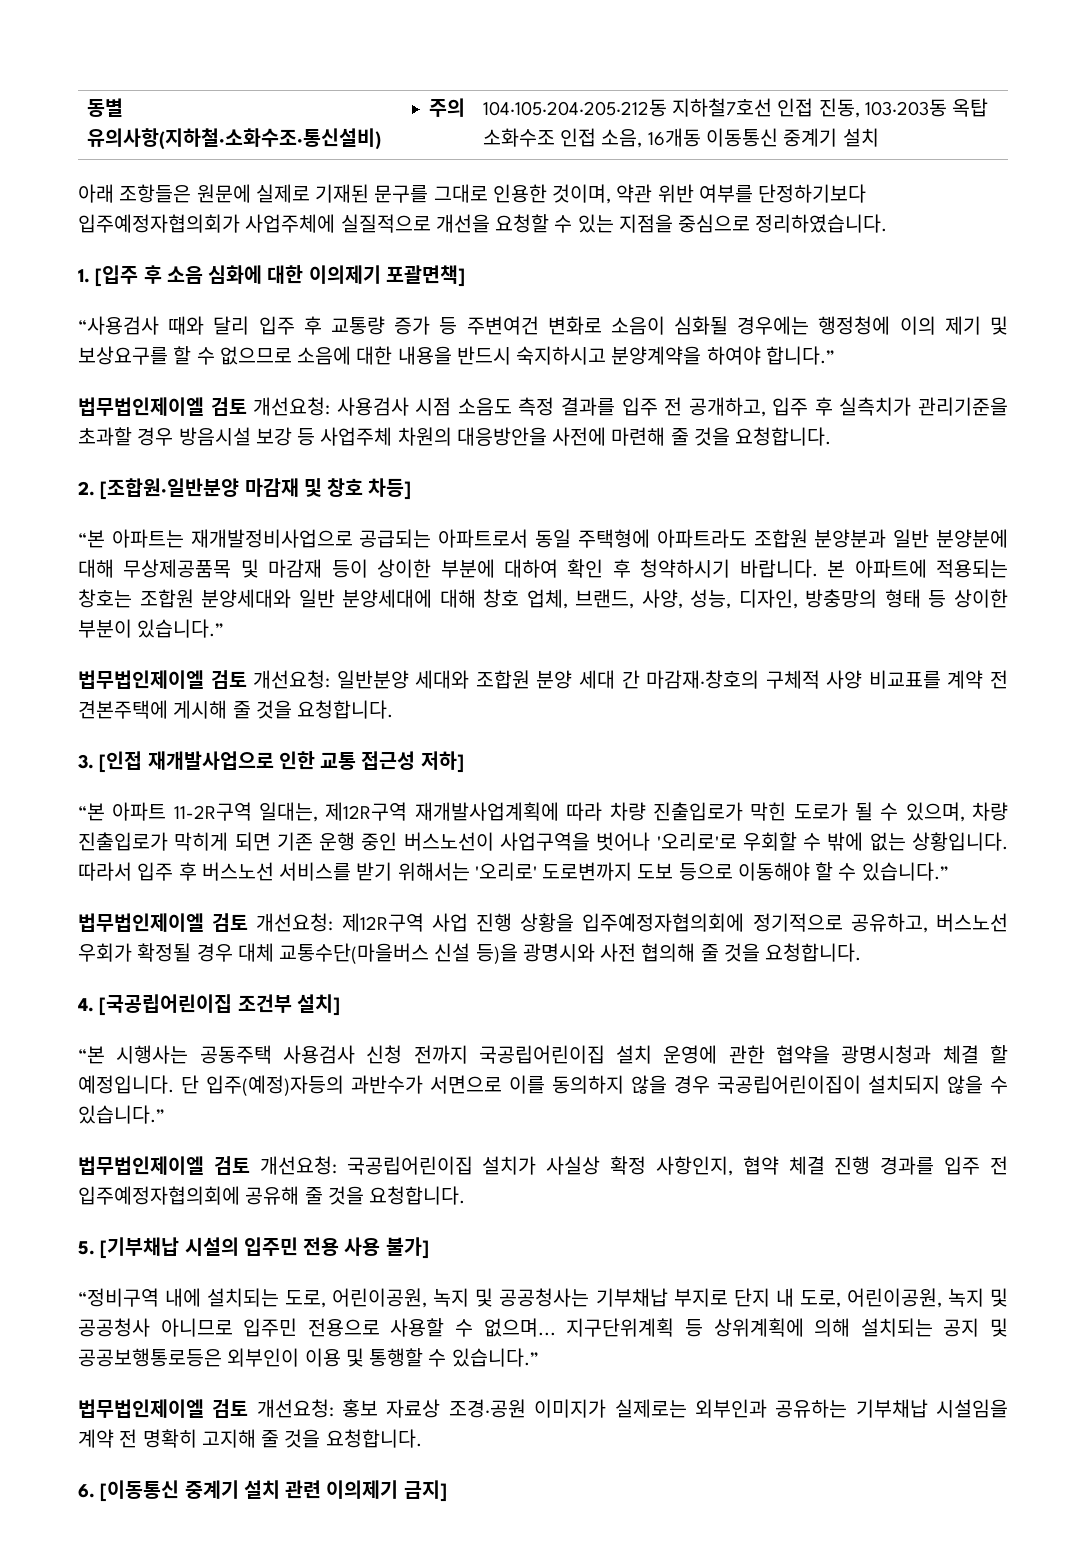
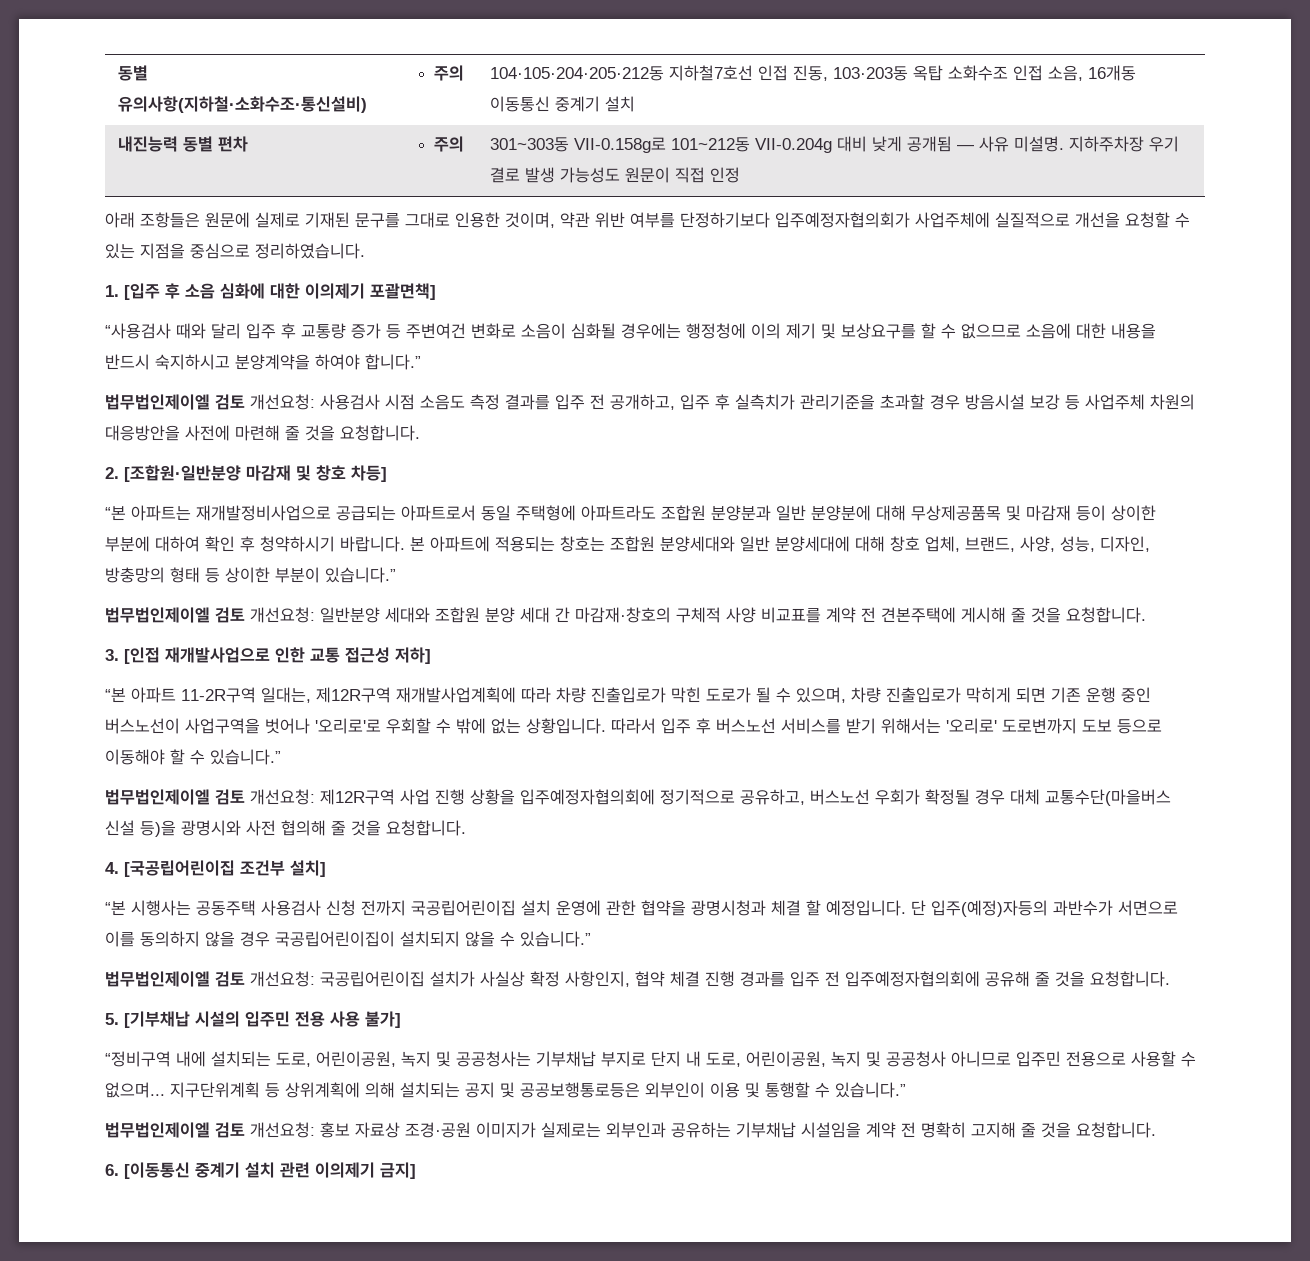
+ 내진능력 동별 편차 | 주의 | 301~303동 VII-0.158g로 101~212동 VII-0.204g 대비 낮게 공개됨 — 사유 미설명. 지하주차장 우기 결로 발생 가능성도 원문이 직접 인정

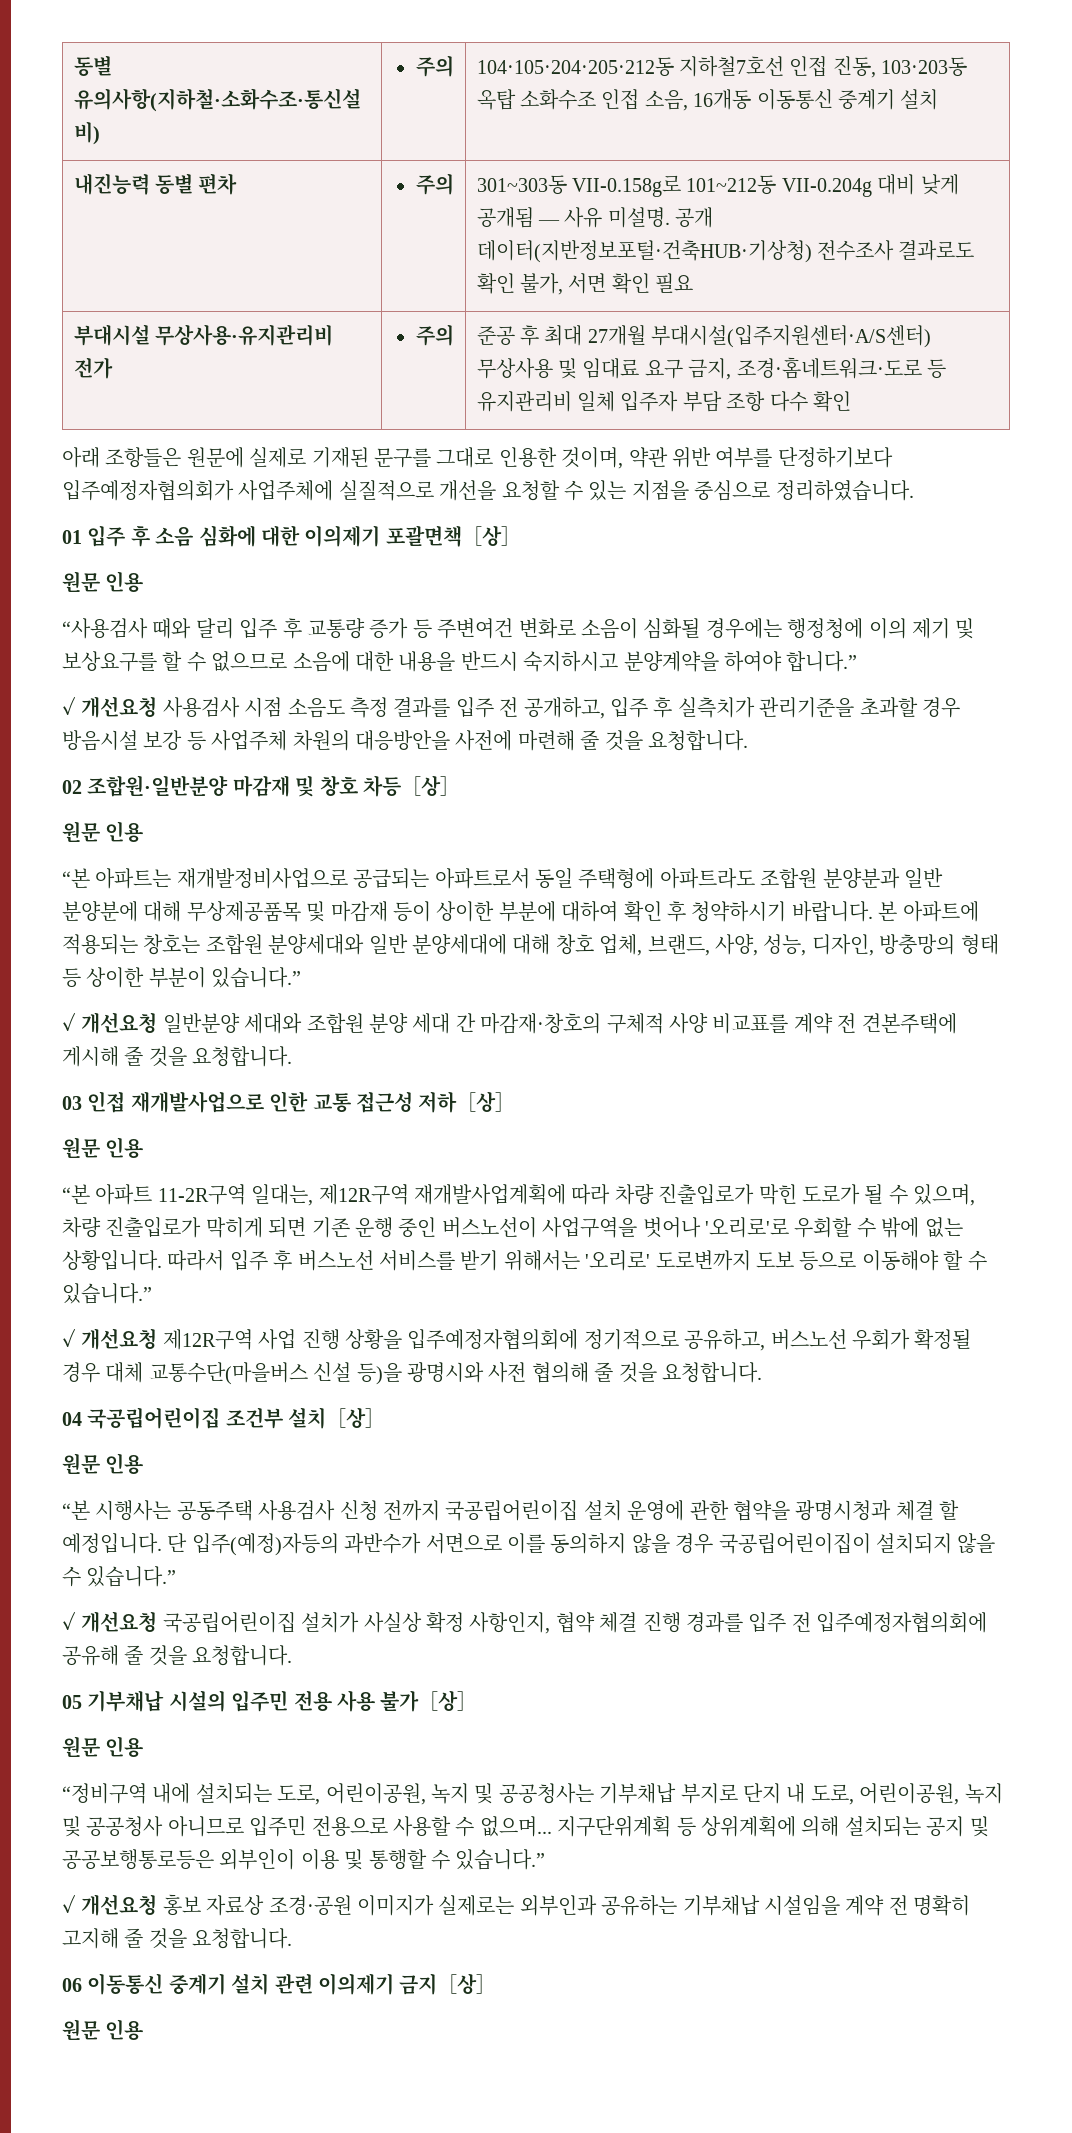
- 내진능력 동별 편차 | 주의 | 301~303동 VII-0.158g로 101~212동 VII-0.204g 대비 낮게 공개됨 — 사유 미설명. 지하주차장 우기 결로 발생 가능성도 원문이 직접 인정
+ 내진능력 동별 편차 | 주의 | 301~303동 VII-0.158g로 101~212동 VII-0.204g 대비 낮게 공개됨 — 사유 미설명. 공개 데이터(지반정보포털·건축HUB·기상청) 전수조사 결과로도 확인 불가, 서면 확인 필요
+ 부대시설 무상사용·유지관리비 전가 | 주의 | 준공 후 최대 27개월 부대시설(입주지원센터·A/S센터) 무상사용 및 임대료 요구 금지, 조경·홈네트워크·도로 등 유지관리비 일체 입주자 부담 조항 다수 확인
- 1. [입주 후 소음 심화에 대한 이의제기 포괄면책]
+ 01 입주 후 소음 심화에 대한 이의제기 포괄면책［상］
+ 원문 인용
- 법무법인제이엘 검토 개선요청: 사용검사 시점 소음도 측정 결과를 입주 전 공개하고, 입주 후 실측치가 관리기준을 초과할 경우 방음시설 보강 등 사업주체 차원의 대응방안을 사전에 마련해 줄 것을 요청합니다.
+ ✓ 개선요청 사용검사 시점 소음도 측정 결과를 입주 전 공개하고, 입주 후 실측치가 관리기준을 초과할 경우 방음시설 보강 등 사업주체 차원의 대응방안을 사전에 마련해 줄 것을 요청합니다.
- 2. [조합원·일반분양 마감재 및 창호 차등]
+ 02 조합원·일반분양 마감재 및 창호 차등［상］
+ 원문 인용
- 법무법인제이엘 검토 개선요청: 일반분양 세대와 조합원 분양 세대 간 마감재·창호의 구체적 사양 비교표를 계약 전 견본주택에 게시해 줄 것을 요청합니다.
+ ✓ 개선요청 일반분양 세대와 조합원 분양 세대 간 마감재·창호의 구체적 사양 비교표를 계약 전 견본주택에 게시해 줄 것을 요청합니다.
- 3. [인접 재개발사업으로 인한 교통 접근성 저하]
+ 03 인접 재개발사업으로 인한 교통 접근성 저하［상］
+ 원문 인용
- 법무법인제이엘 검토 개선요청: 제12R구역 사업 진행 상황을 입주예정자협의회에 정기적으로 공유하고, 버스노선 우회가 확정될 경우 대체 교통수단(마을버스 신설 등)을 광명시와 사전 협의해 줄 것을 요청합니다.
+ ✓ 개선요청 제12R구역 사업 진행 상황을 입주예정자협의회에 정기적으로 공유하고, 버스노선 우회가 확정될 경우 대체 교통수단(마을버스 신설 등)을 광명시와 사전 협의해 줄 것을 요청합니다.
- 4. [국공립어린이집 조건부 설치]
+ 04 국공립어린이집 조건부 설치［상］
+ 원문 인용
- 법무법인제이엘 검토 개선요청: 국공립어린이집 설치가 사실상 확정 사항인지, 협약 체결 진행 경과를 입주 전 입주예정자협의회에 공유해 줄 것을 요청합니다.
+ ✓ 개선요청 국공립어린이집 설치가 사실상 확정 사항인지, 협약 체결 진행 경과를 입주 전 입주예정자협의회에 공유해 줄 것을 요청합니다.
- 5. [기부채납 시설의 입주민 전용 사용 불가]
+ 05 기부채납 시설의 입주민 전용 사용 불가［상］
+ 원문 인용
- 법무법인제이엘 검토 개선요청: 홍보 자료상 조경·공원 이미지가 실제로는 외부인과 공유하는 기부채납 시설임을 계약 전 명확히 고지해 줄 것을 요청합니다.
+ ✓ 개선요청 홍보 자료상 조경·공원 이미지가 실제로는 외부인과 공유하는 기부채납 시설임을 계약 전 명확히 고지해 줄 것을 요청합니다.
- 6. [이동통신 중계기 설치 관련 이의제기 금지]
+ 06 이동통신 중계기 설치 관련 이의제기 금지［상］
+ 원문 인용

